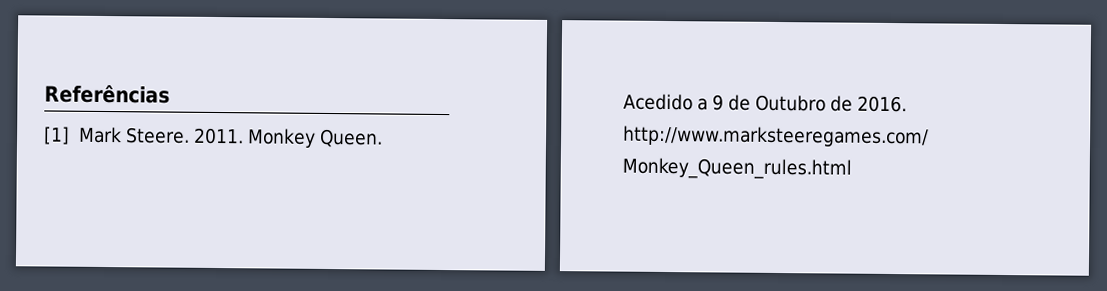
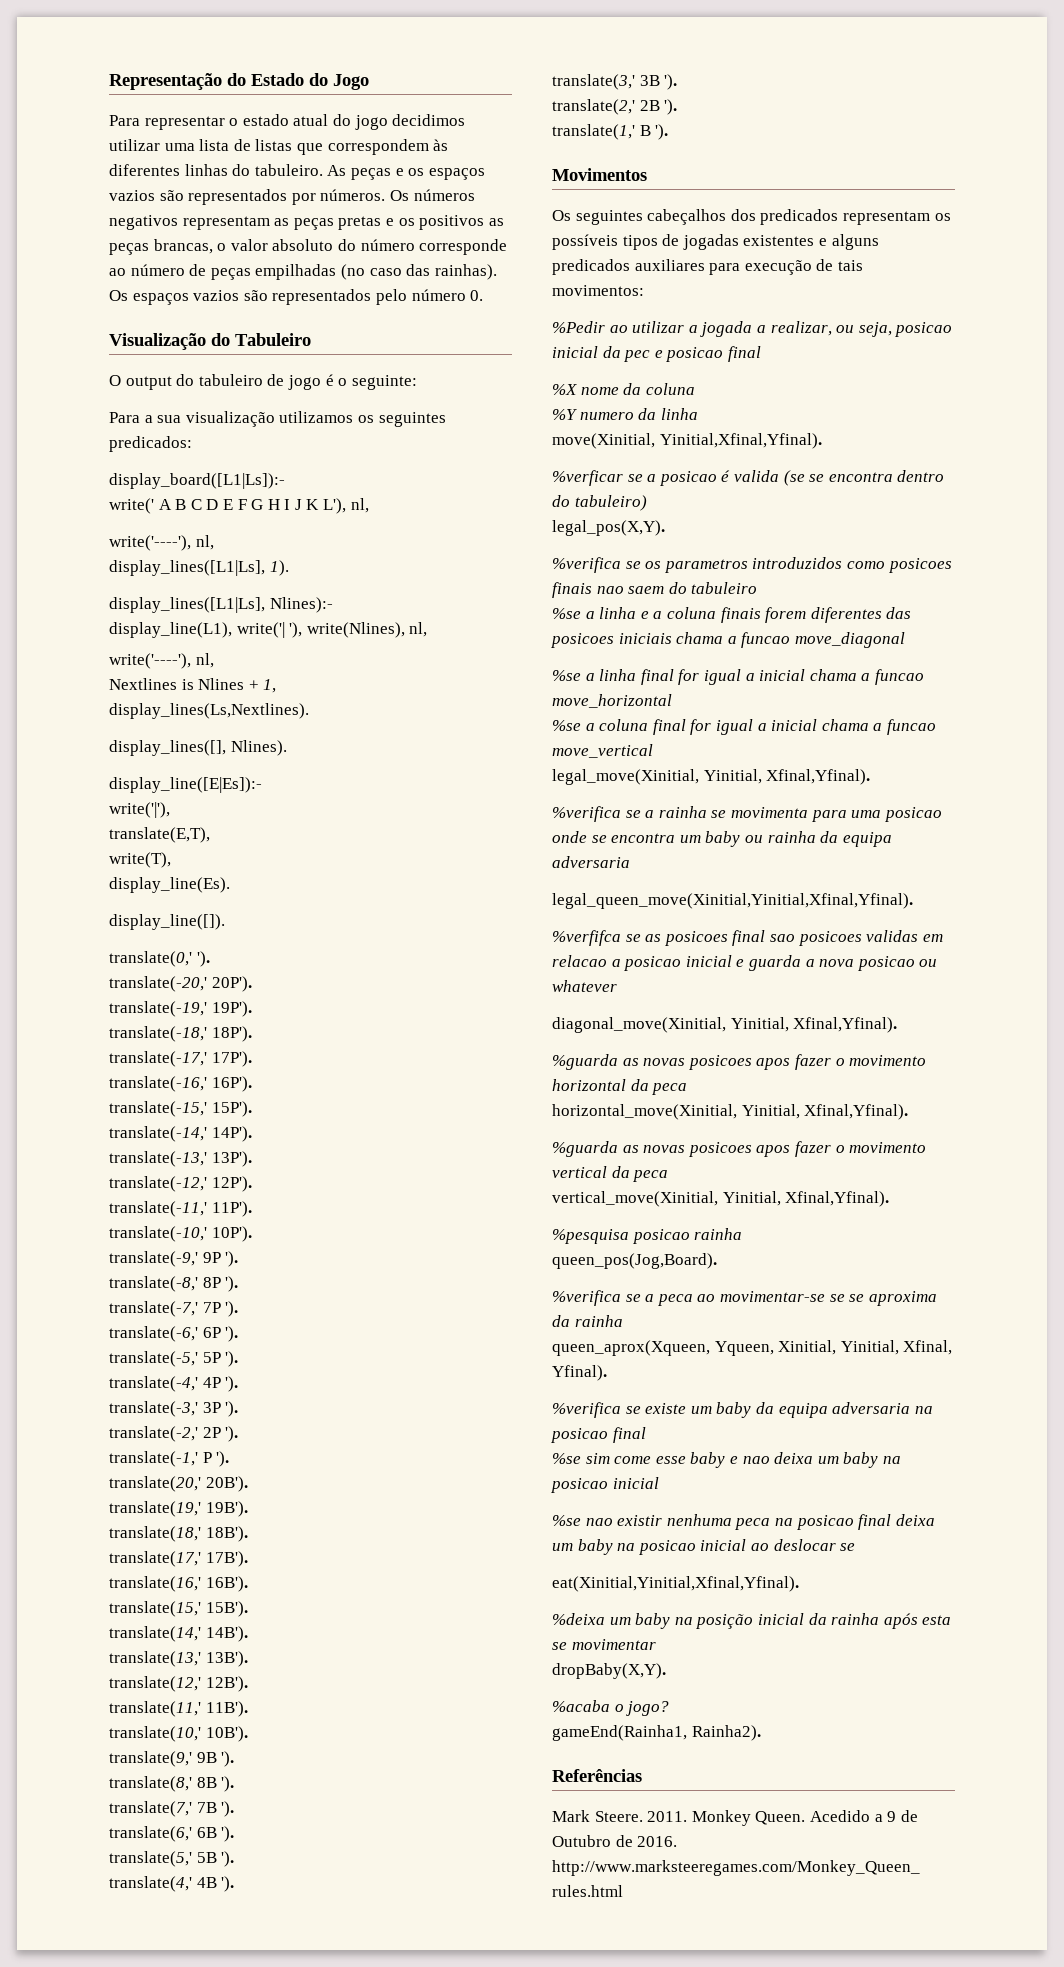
+ Representação do Estado do Jogo
+ Para representar o estado atual do jogo decidimos utilizar uma lista de listas que correspondem às diferentes linhas do tabuleiro. As peças e os espaços vazios são representados por números. Os números negativos representam as peças pretas e os positivos as peças brancas, o valor absoluto do número corresponde ao número de peças empilhadas (no caso das rainhas). Os espaços vazios são representados pelo número 0.
+ Visualização do Tabuleiro
+ O output do tabuleiro de jogo é o seguinte:
+ Para a sua visualização utilizamos os seguintes predicados:
+ display_board([L1|Ls]):-
+ write(' A B C D E F G H I J K L'), nl,
+ write('----'), nl,
+ display_lines([L1|Ls], 1).
+ display_lines([L1|Ls], Nlines):-
+ display_line(L1), write('| '), write(Nlines), nl,
+ write('----'), nl,
+ Nextlines is Nlines + 1,
+ display_lines(Ls,Nextlines).
+ display_lines([], Nlines).
+ display_line([E|Es]):-
+ write('|'),
+ translate(E,T),
+ write(T),
+ display_line(Es).
+ display_line([]).
+ translate(0,' ').
+ translate(-20,' 20P').
+ translate(-19,' 19P').
+ translate(-18,' 18P').
+ translate(-17,' 17P').
+ translate(-16,' 16P').
+ translate(-15,' 15P').
+ translate(-14,' 14P').
+ translate(-13,' 13P').
+ translate(-12,' 12P').
+ translate(-11,' 11P').
+ translate(-10,' 10P').
+ translate(-9,' 9P ').
+ translate(-8,' 8P ').
+ translate(-7,' 7P ').
+ translate(-6,' 6P ').
+ translate(-5,' 5P ').
+ translate(-4,' 4P ').
+ translate(-3,' 3P ').
+ translate(-2,' 2P ').
+ translate(-1,' P ').
+ translate(20,' 20B').
+ translate(19,' 19B').
+ translate(18,' 18B').
+ translate(17,' 17B').
+ translate(16,' 16B').
+ translate(15,' 15B').
+ translate(14,' 14B').
+ translate(13,' 13B').
+ translate(12,' 12B').
+ translate(11,' 11B').
+ translate(10,' 10B').
+ translate(9,' 9B ').
+ translate(8,' 8B ').
+ translate(7,' 7B ').
+ translate(6,' 6B ').
+ translate(5,' 5B ').
+ translate(4,' 4B ').
+ translate(3,' 3B ').
+ translate(2,' 2B ').
+ translate(1,' B ').
+ Movimentos
+ Os seguintes cabeçalhos dos predicados representam os possíveis tipos de jogadas existentes e alguns predicados auxiliares para execução de tais movimentos:
+ %Pedir ao utilizar a jogada a realizar, ou seja, posicao inicial da pec e posicao final
+ %X nome da coluna
+ %Y numero da linha
+ move(Xinitial, Yinitial,Xfinal,Yfinal).
+ %verficar se a posicao é valida (se se encontra dentro do tabuleiro)
+ legal_pos(X,Y).
+ %verifica se os parametros introduzidos como posicoes finais nao saem do tabuleiro
+ %se a linha e a coluna finais forem diferentes das posicoes iniciais chama a funcao move_diagonal
+ %se a linha final for igual a inicial chama a funcao move_horizontal
+ %se a coluna final for igual a inicial chama a funcao move_vertical
+ legal_move(Xinitial, Yinitial, Xfinal,Yfinal).
+ %verifica se a rainha se movimenta para uma posicao onde se encontra um baby ou rainha da equipa adversaria
+ legal_queen_move(Xinitial,Yinitial,Xfinal,Yfinal).
+ %verfifca se as posicoes final sao posicoes validas em relacao a posicao inicial e guarda a nova posicao ou whatever
+ diagonal_move(Xinitial, Yinitial, Xfinal,Yfinal).
+ %guarda as novas posicoes apos fazer o movimento horizontal da peca
+ horizontal_move(Xinitial, Yinitial, Xfinal,Yfinal).
+ %guarda as novas posicoes apos fazer o movimento vertical da peca
+ vertical_move(Xinitial, Yinitial, Xfinal,Yfinal).
+ %pesquisa posicao rainha
+ queen_pos(Jog,Board).
+ %verifica se a peca ao movimentar-se se se aproxima da rainha
+ queen_aprox(Xqueen, Yqueen, Xinitial, Yinitial, Xfinal, Yfinal).
+ %verifica se existe um baby da equipa adversaria na posicao final
+ %se sim come esse baby e nao deixa um baby na posicao inicial
+ %se nao existir nenhuma peca na posicao final deixa um baby na posicao inicial ao deslocar se
+ eat(Xinitial,Yinitial,Xfinal,Yfinal).
+ %deixa um baby na posição inicial da rainha após esta se movimentar
+ dropBaby(X,Y).
+ %acaba o jogo?
+ gameEnd(Rainha1, Rainha2).
- [1] Mark Steere.
+ Mark Steere.

